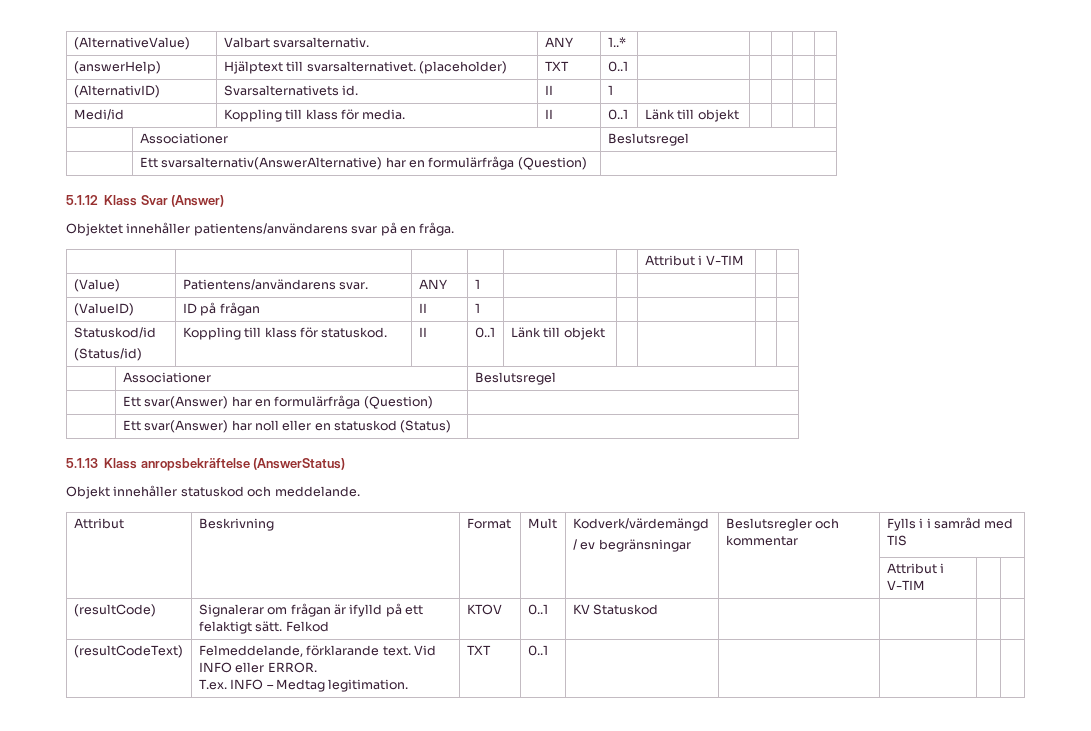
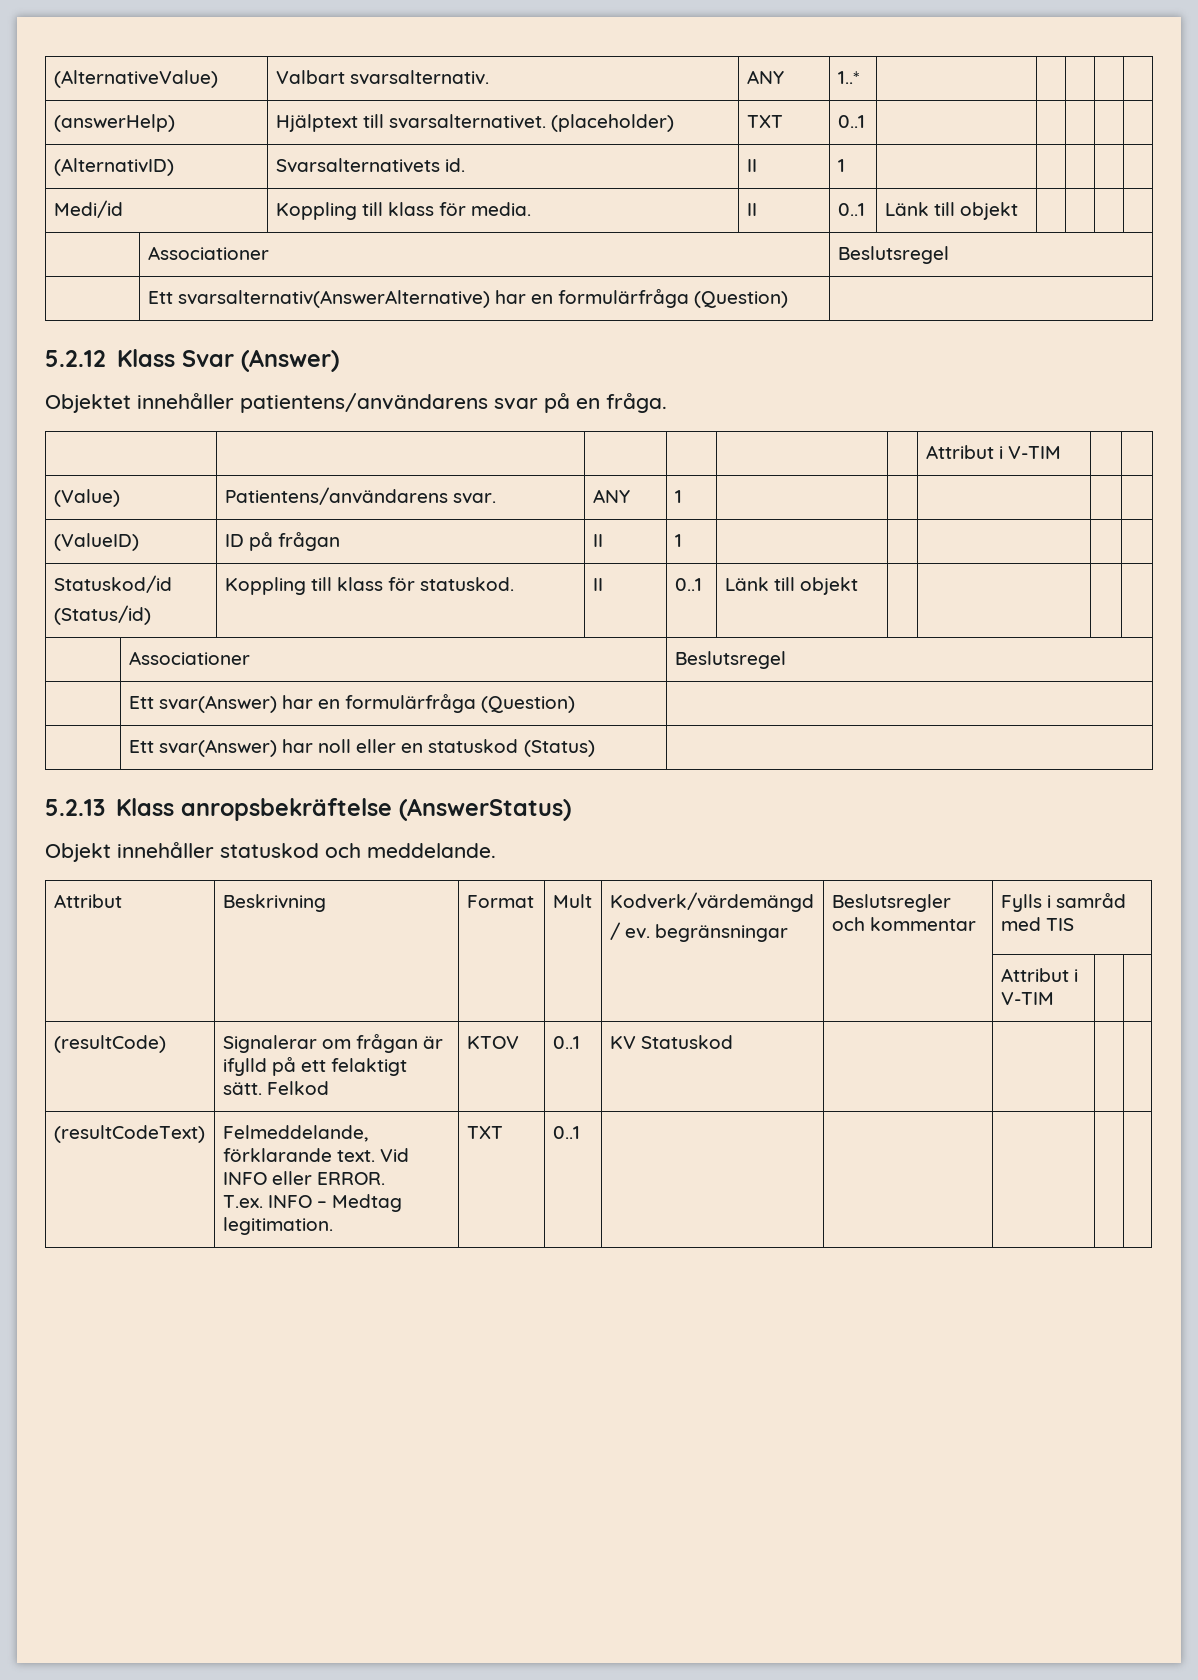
- 5.1.12 Klass Svar (Answer)
+ 5.2.12 Klass Svar (Answer)
- 5.1.13 Klass anropsbekräftelse (AnswerStatus)
+ 5.2.13 Klass anropsbekräftelse (AnswerStatus)
  Attribut | Beskrivning | Format | Mult | Kodverk/värdemängd
- / ev begränsningar | Beslutsregler och kommentar | Fylls i i samråd med TIS
+ / ev. begränsningar | Beslutsregler och kommentar | Fylls i samråd med TIS

